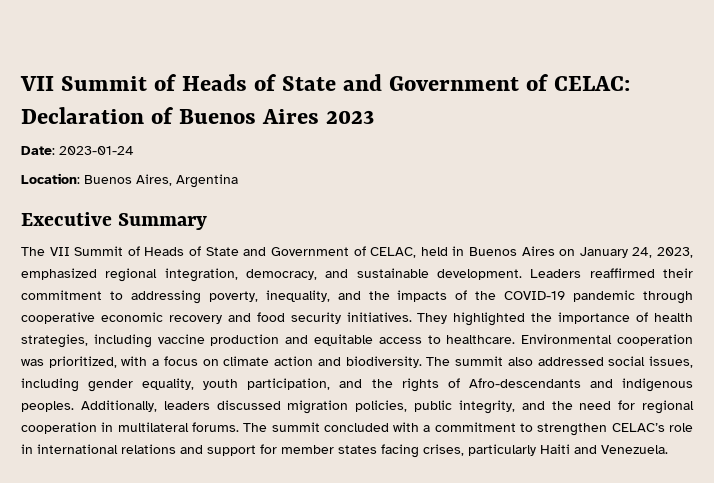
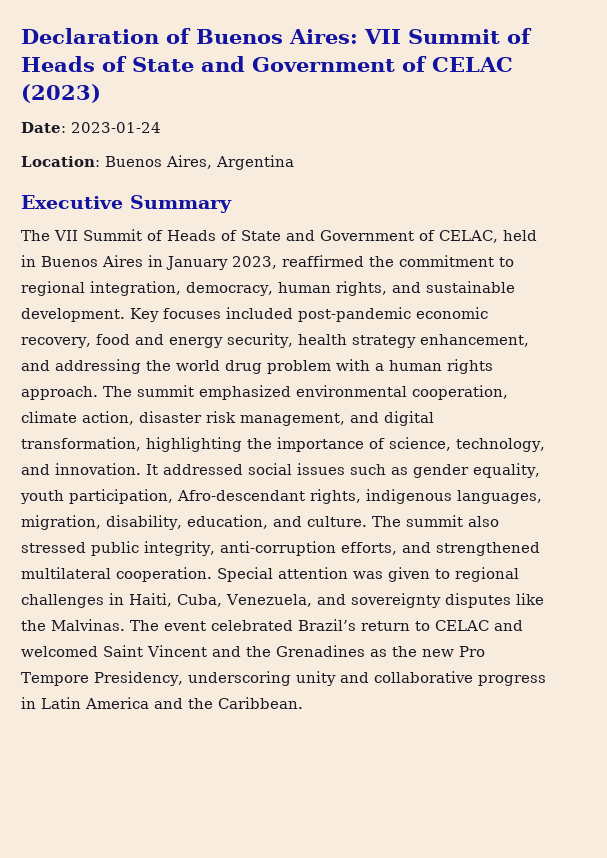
- VII Summit of Heads of State and Government of CELAC: Declaration of Buenos Aires 2023
+ Declaration of Buenos Aires: VII Summit of Heads of State and Government of CELAC (2023)
- The VII Summit of Heads of State and Government of CELAC, held in Buenos Aires on January 24, 2023, emphasized regional integration, democracy, and sustainable development.
+ The VII Summit of Heads of State and Government of CELAC, held in Buenos Aires in January 2023, reaffirmed the commitment to regional integration, democracy, human rights, and sustainable development.
- Leaders reaffirmed their commitment to addressing poverty, inequality, and the impacts of the COVID-19 pandemic through cooperative economic recovery and food security initiatives. They highlighted the importance of health strategies, including vaccine production and equitable access to healthcare. Environmental cooperation was prioritized, with a focus on climate action and biodiversity. The summit also addressed social issues, including gender equality, youth participation, and the rights of Afro-descendants and indigenous peoples. Additionally, leaders discussed migration policies, public integrity, and the need for regional cooperation in multilateral forums. The summit concluded with a commitment to strengthen CELAC’s role in international relations and support for member states facing crises, particularly Haiti and Venezuela.
+ Key focuses included post-pandemic economic recovery, food and energy security, health strategy enhancement, and addressing the world drug problem with a human rights approach. The summit emphasized environmental cooperation, climate action, disaster risk management, and digital transformation, highlighting the importance of science, technology, and innovation. It addressed social issues such as gender equality, youth participation, Afro-descendant rights, indigenous languages, migration, disability, education, and culture. The summit also stressed public integrity, anti-corruption efforts, and strengthened multilateral cooperation. Special attention was given to regional challenges in Haiti, Cuba, Venezuela, and sovereignty disputes like the Malvinas. The event celebrated Brazil’s return to CELAC and welcomed Saint Vincent and the Grenadines as the new Pro Tempore Presidency, underscoring unity and collaborative progress in Latin America and the Caribbean.

